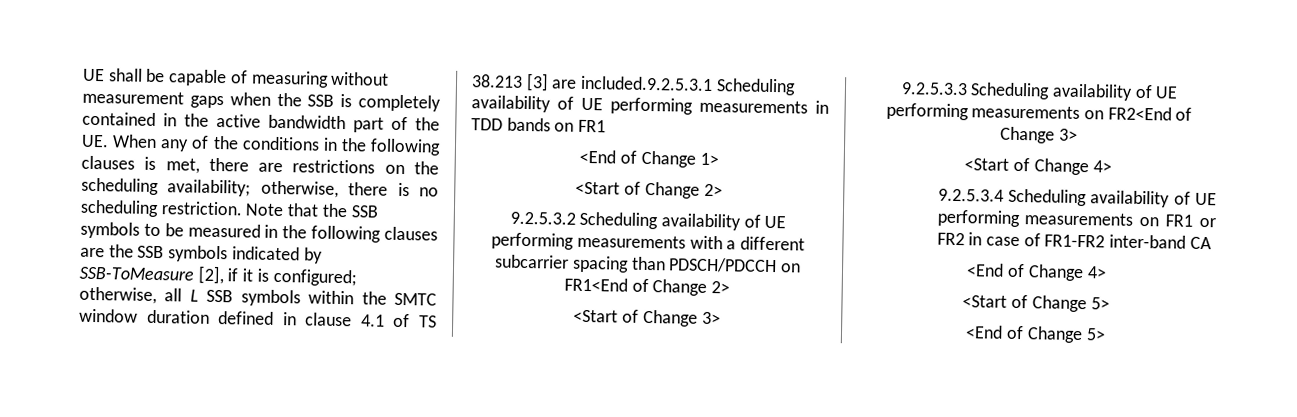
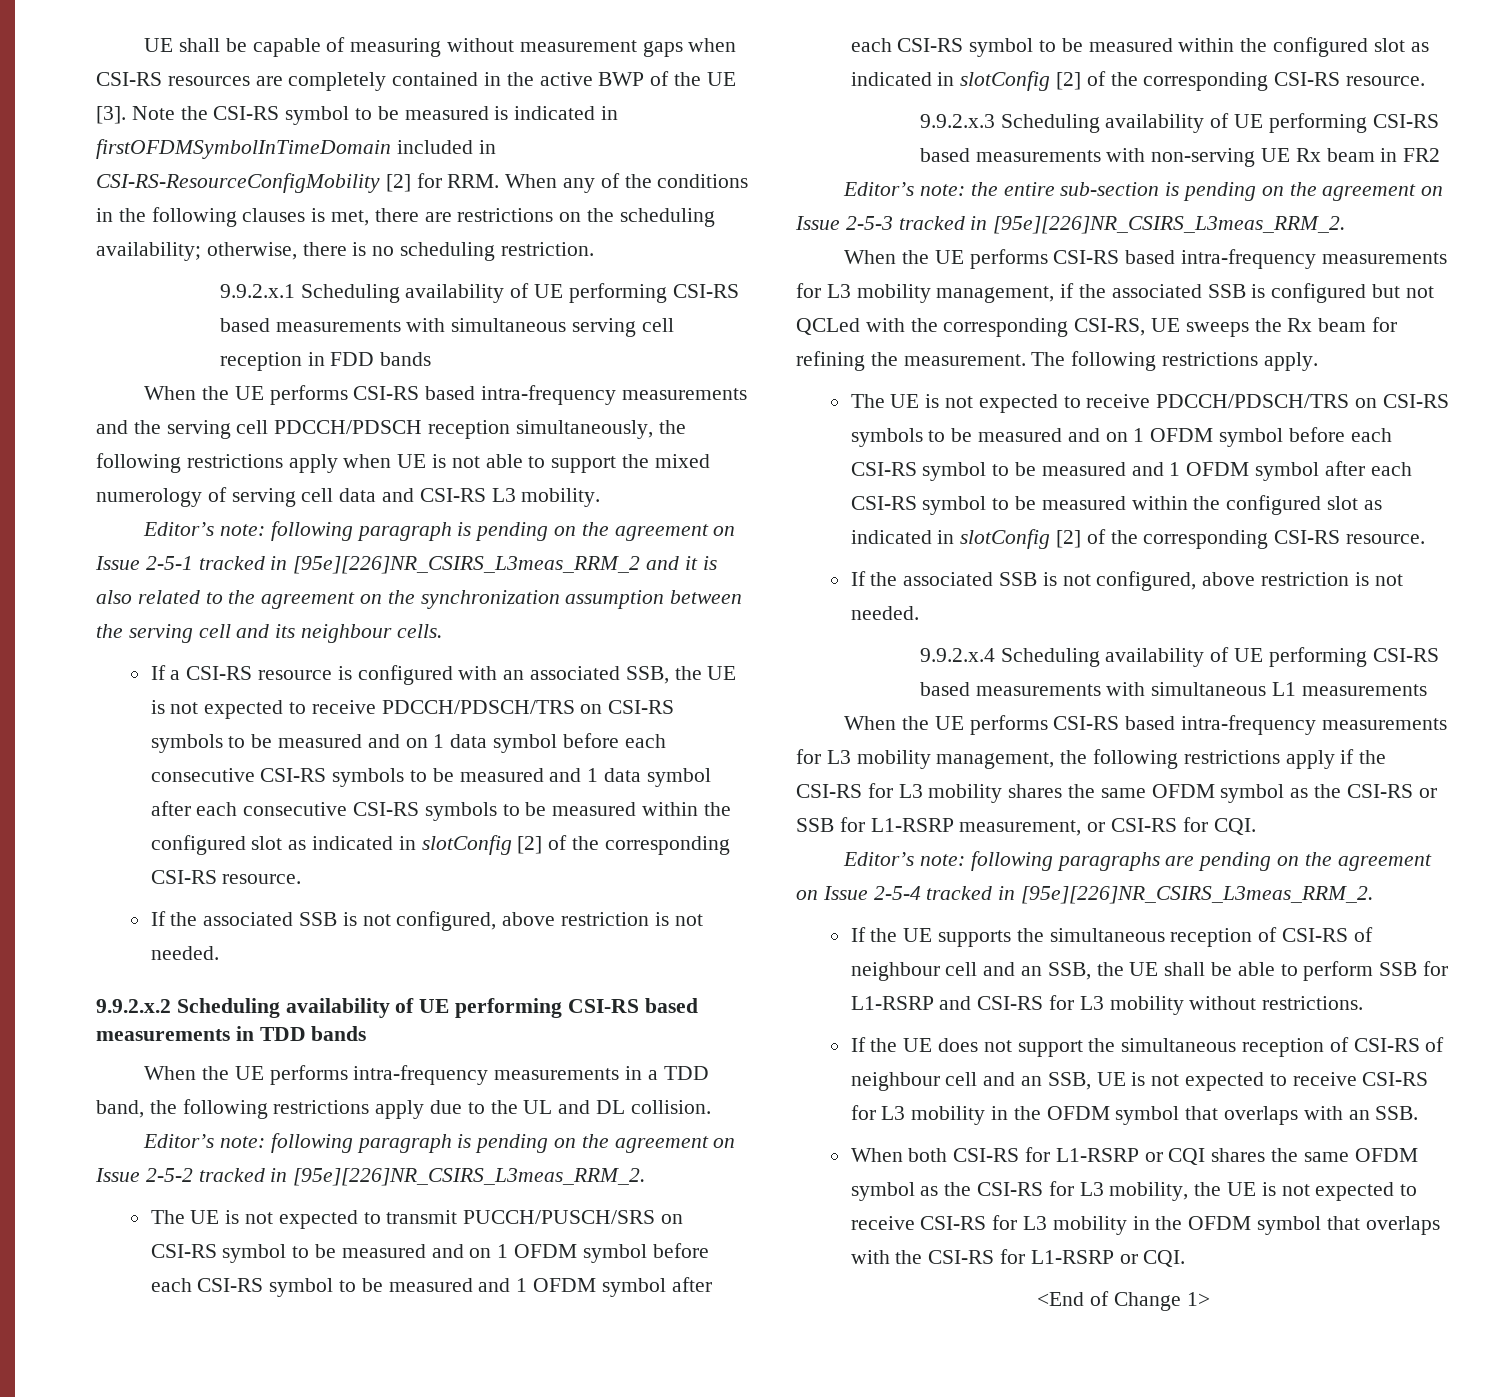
- UE shall be capable of measuring without measurement gaps when the SSB is completely contained in the active bandwidth part of the UE. When any of the conditions in the following clauses is met, there are restrictions on the scheduling availability; otherwise, there is no scheduling restriction. Note that the SSB symbols to be measured in the following clauses are the SSB symbols indicated by SSB-ToMeasure [2], if it is configured; otherwise, all L SSB symbols within the SMTC window duration defined in clause 4.1 of TS 38.213 [3] are included.9.2.5.3.1 Scheduling availability of UE performing measurements in TDD bands on FR1
+ UE shall be capable of measuring without measurement gaps when CSI-RS resources are completely contained in the active BWP of the UE [3]. Note the CSI-RS symbol to be measured is indicated in firstOFDMSymbolInTimeDomain included in CSI-RS-ResourceConfigMobility [2] for RRM. When any of the conditions in the following clauses is met, there are restrictions on the scheduling availability; otherwise, there is no scheduling restriction.
+ 9.9.2.x.1 Scheduling availability of UE performing CSI-RS based measurements with simultaneous serving cell reception in FDD bands
+ When the UE performs CSI-RS based intra-frequency measurements and the serving cell PDCCH/PDSCH reception simultaneously, the following restrictions apply when UE is not able to support the mixed numerology of serving cell data and CSI-RS L3 mobility.
+ Editor’s note: following paragraph is pending on the agreement on Issue 2-5-1 tracked in [95e][226]NR_CSIRS_L3meas_RRM_2 and it is also related to the agreement on the synchronization assumption between the serving cell and its neighbour cells.
+ If a CSI-RS resource is configured with an associated SSB, the UE is not expected to receive PDCCH/PDSCH/TRS on CSI-RS symbols to be measured and on 1 data symbol before each consecutive CSI-RS symbols to be measured and 1 data symbol after each consecutive CSI-RS symbols to be measured within the configured slot as indicated in slotConfig [2] of the corresponding CSI-RS resource.
+ If the associated SSB is not configured, above restriction is not needed.
+ 9.9.2.x.2 Scheduling availability of UE performing CSI-RS based measurements in TDD bands
+ When the UE performs intra-frequency measurements in a TDD band, the following restrictions apply due to the UL and DL collision.
+ Editor’s note: following paragraph is pending on the agreement on Issue 2-5-2 tracked in [95e][226]NR_CSIRS_L3meas_RRM_2.
+ The UE is not expected to transmit PUCCH/PUSCH/SRS on CSI-RS symbol to be measured and on 1 OFDM symbol before each CSI-RS symbol to be measured and 1 OFDM symbol after each CSI-RS symbol to be measured within the configured slot as indicated in slotConfig [2] of the corresponding CSI-RS resource.
+ 9.9.2.x.3 Scheduling availability of UE performing CSI-RS based measurements with non-serving UE Rx beam in FR2
+ Editor’s note: the entire sub-section is pending on the agreement on Issue 2-5-3 tracked in [95e][226]NR_CSIRS_L3meas_RRM_2.
+ When the UE performs CSI-RS based intra-frequency measurements for L3 mobility management, if the associated SSB is configured but not QCLed with the corresponding CSI-RS, UE sweeps the Rx beam for refining the measurement. The following restrictions apply.
+ The UE is not expected to receive PDCCH/PDSCH/TRS on CSI-RS symbols to be measured and on 1 OFDM symbol before each CSI-RS symbol to be measured and 1 OFDM symbol after each CSI-RS symbol to be measured within the configured slot as indicated in slotConfig [2] of the corresponding CSI-RS resource.
+ If the associated SSB is not configured, above restriction is not needed.
+ 9.9.2.x.4 Scheduling availability of UE performing CSI-RS based measurements with simultaneous L1 measurements
+ When the UE performs CSI-RS based intra-frequency measurements for L3 mobility management, the following restrictions apply if the CSI-RS for L3 mobility shares the same OFDM symbol as the CSI-RS or SSB for L1-RSRP measurement, or CSI-RS for CQI.
+ Editor’s note: following paragraphs are pending on the agreement on Issue 2-5-4 tracked in [95e][226]NR_CSIRS_L3meas_RRM_2.
+ If the UE supports the simultaneous reception of CSI-RS of neighbour cell and an SSB, the UE shall be able to perform SSB for L1-RSRP and CSI-RS for L3 mobility without restrictions.
+ If the UE does not support the simultaneous reception of CSI-RS of neighbour cell and an SSB, UE is not expected to receive CSI-RS for L3 mobility in the OFDM symbol that overlaps with an SSB.
+ When both CSI-RS for L1-RSRP or CQI shares the same OFDM symbol as the CSI-RS for L3 mobility, the UE is not expected to receive CSI-RS for L3 mobility in the OFDM symbol that overlaps with the CSI-RS for L1-RSRP or CQI.
  <End of Change 1>
- <Start of Change 2>
- 9.2.5.3.2 Scheduling availability of UE performing measurements with a different subcarrier spacing than PDSCH/PDCCH on FR1<End of Change 2>
- <Start of Change 3>
- 9.2.5.3.3 Scheduling availability of UE performing measurements on FR2<End of Change 3>
- <Start of Change 4>
- 9.2.5.3.4 Scheduling availability of UE performing measurements on FR1 or FR2 in case of FR1-FR2 inter-band CA
- <End of Change 4>
- <Start of Change 5>
- <End of Change 5>

